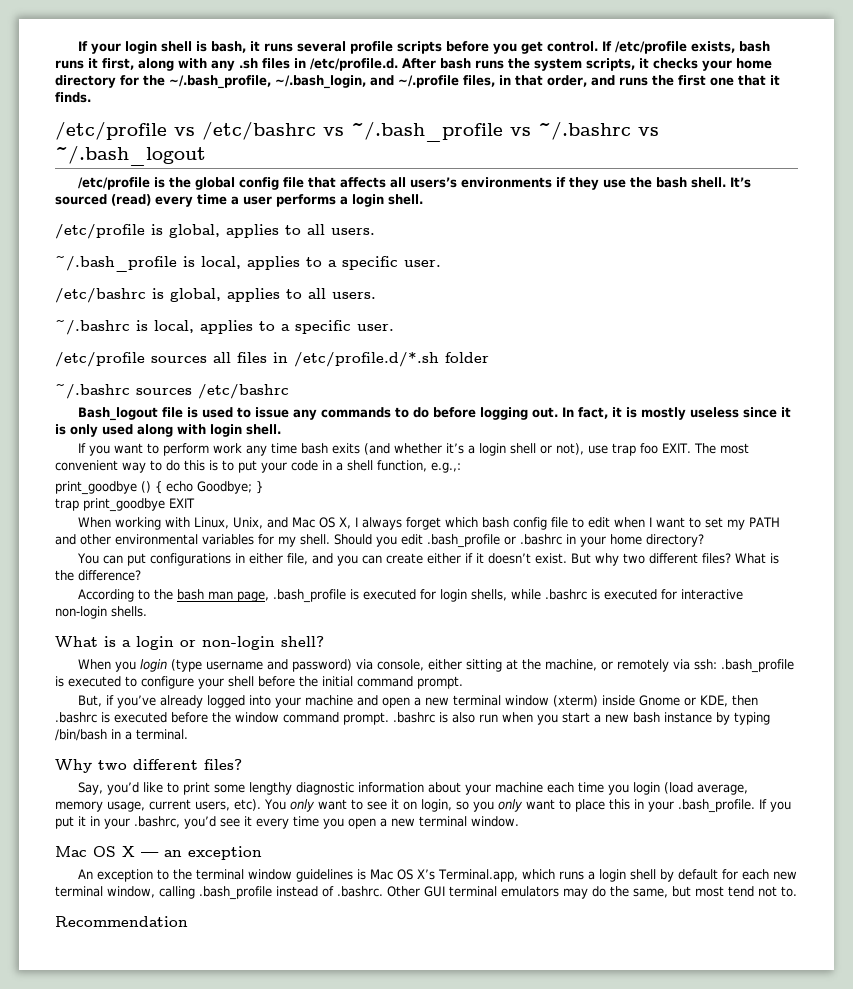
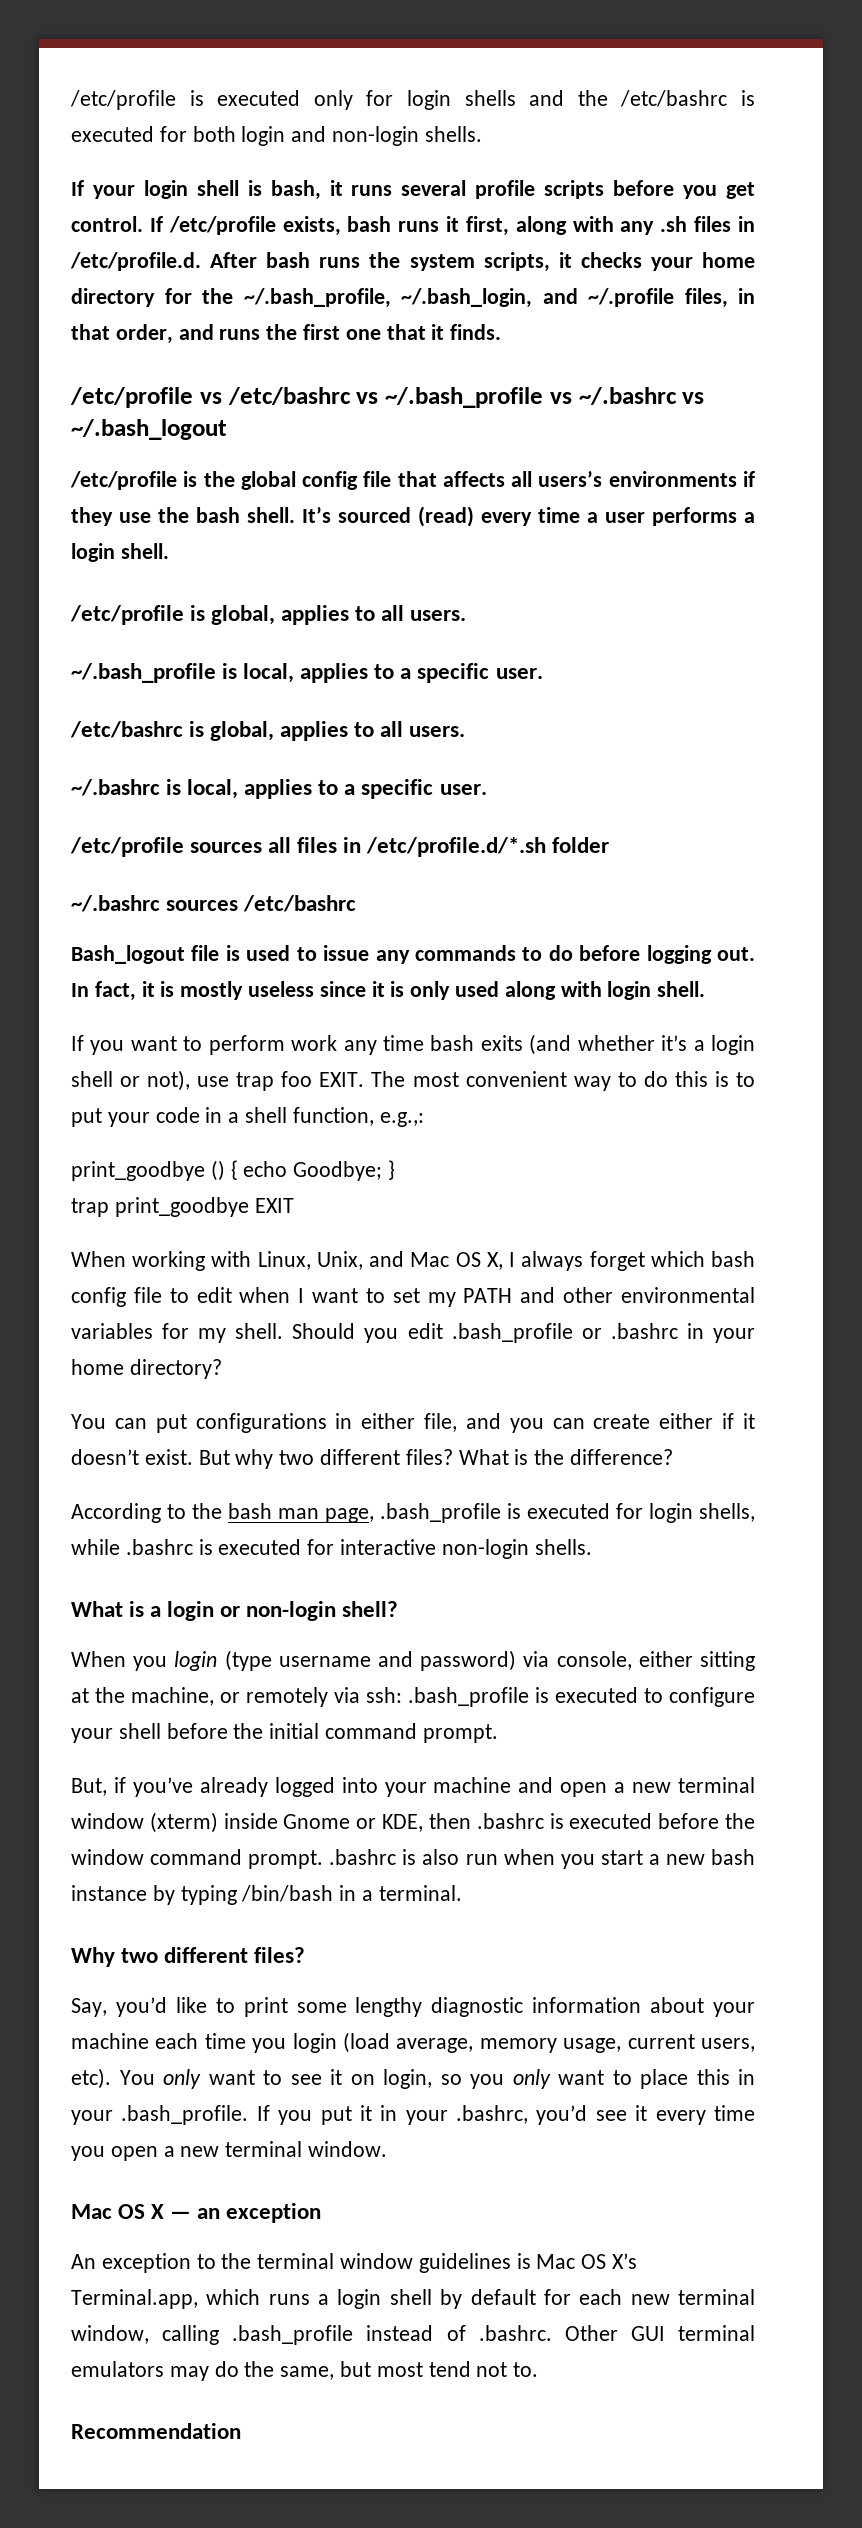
+ /etc/profile is executed only for login shells and the /etc/bashrc is executed for both login and non-login shells.

